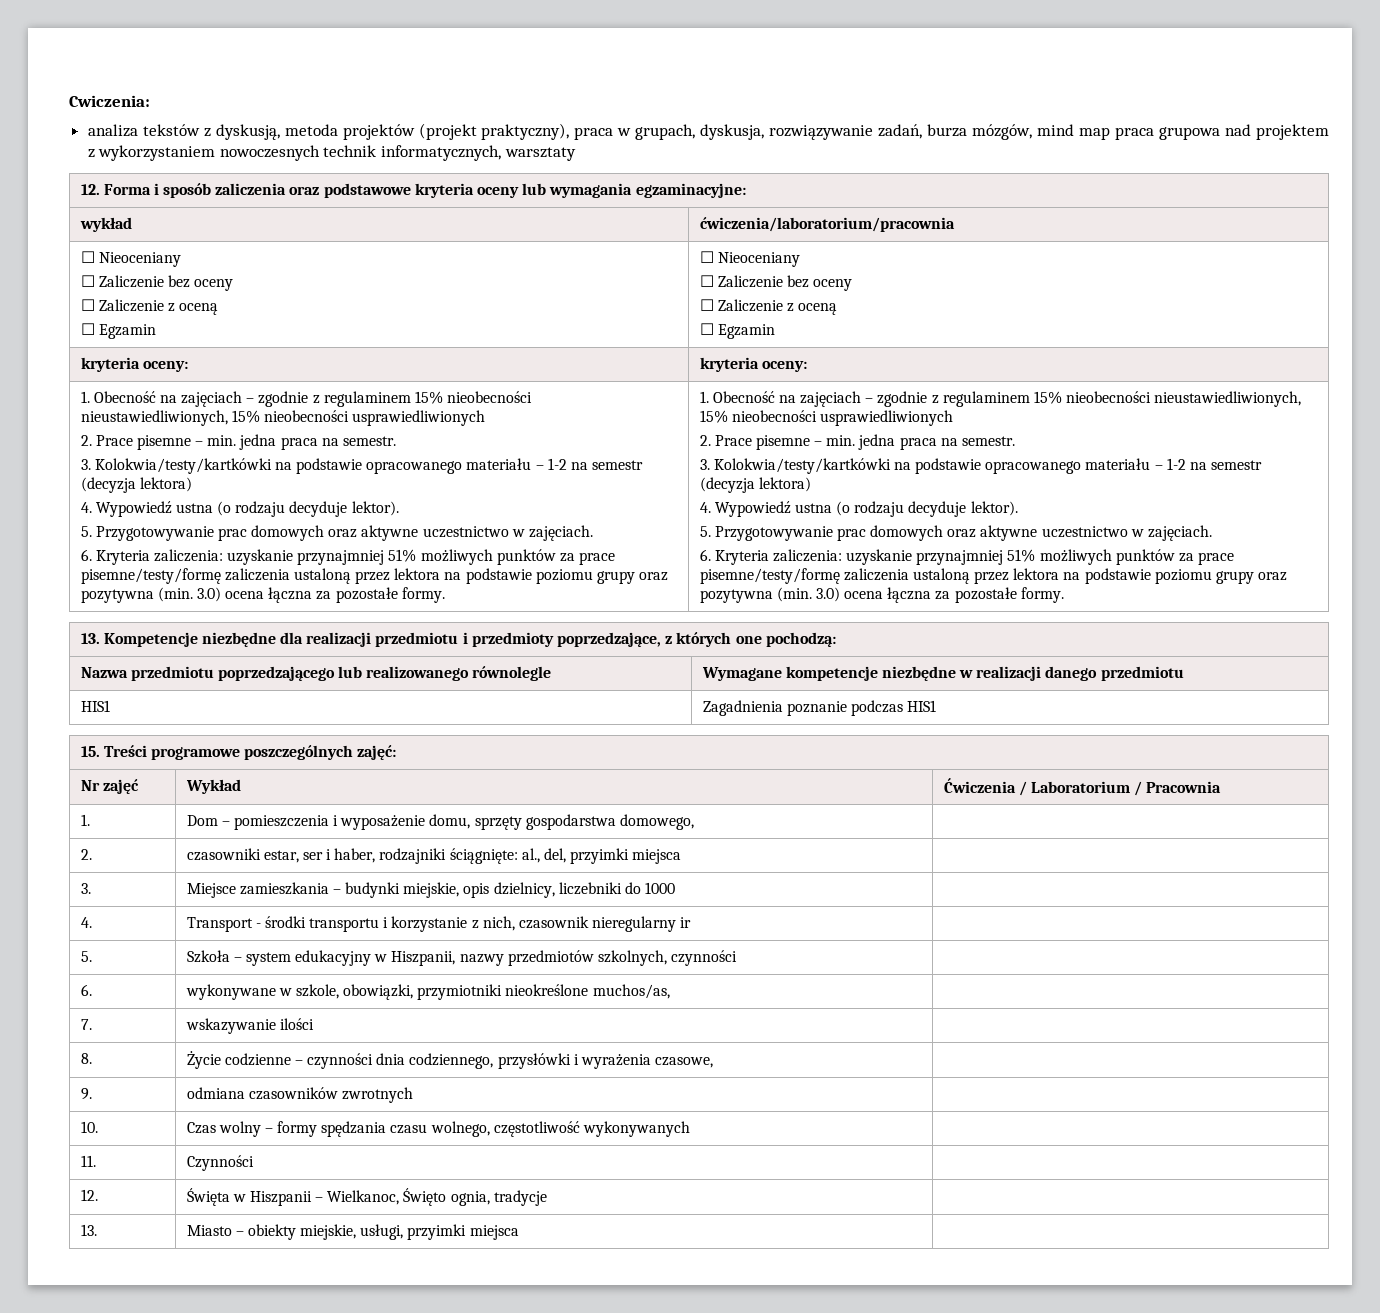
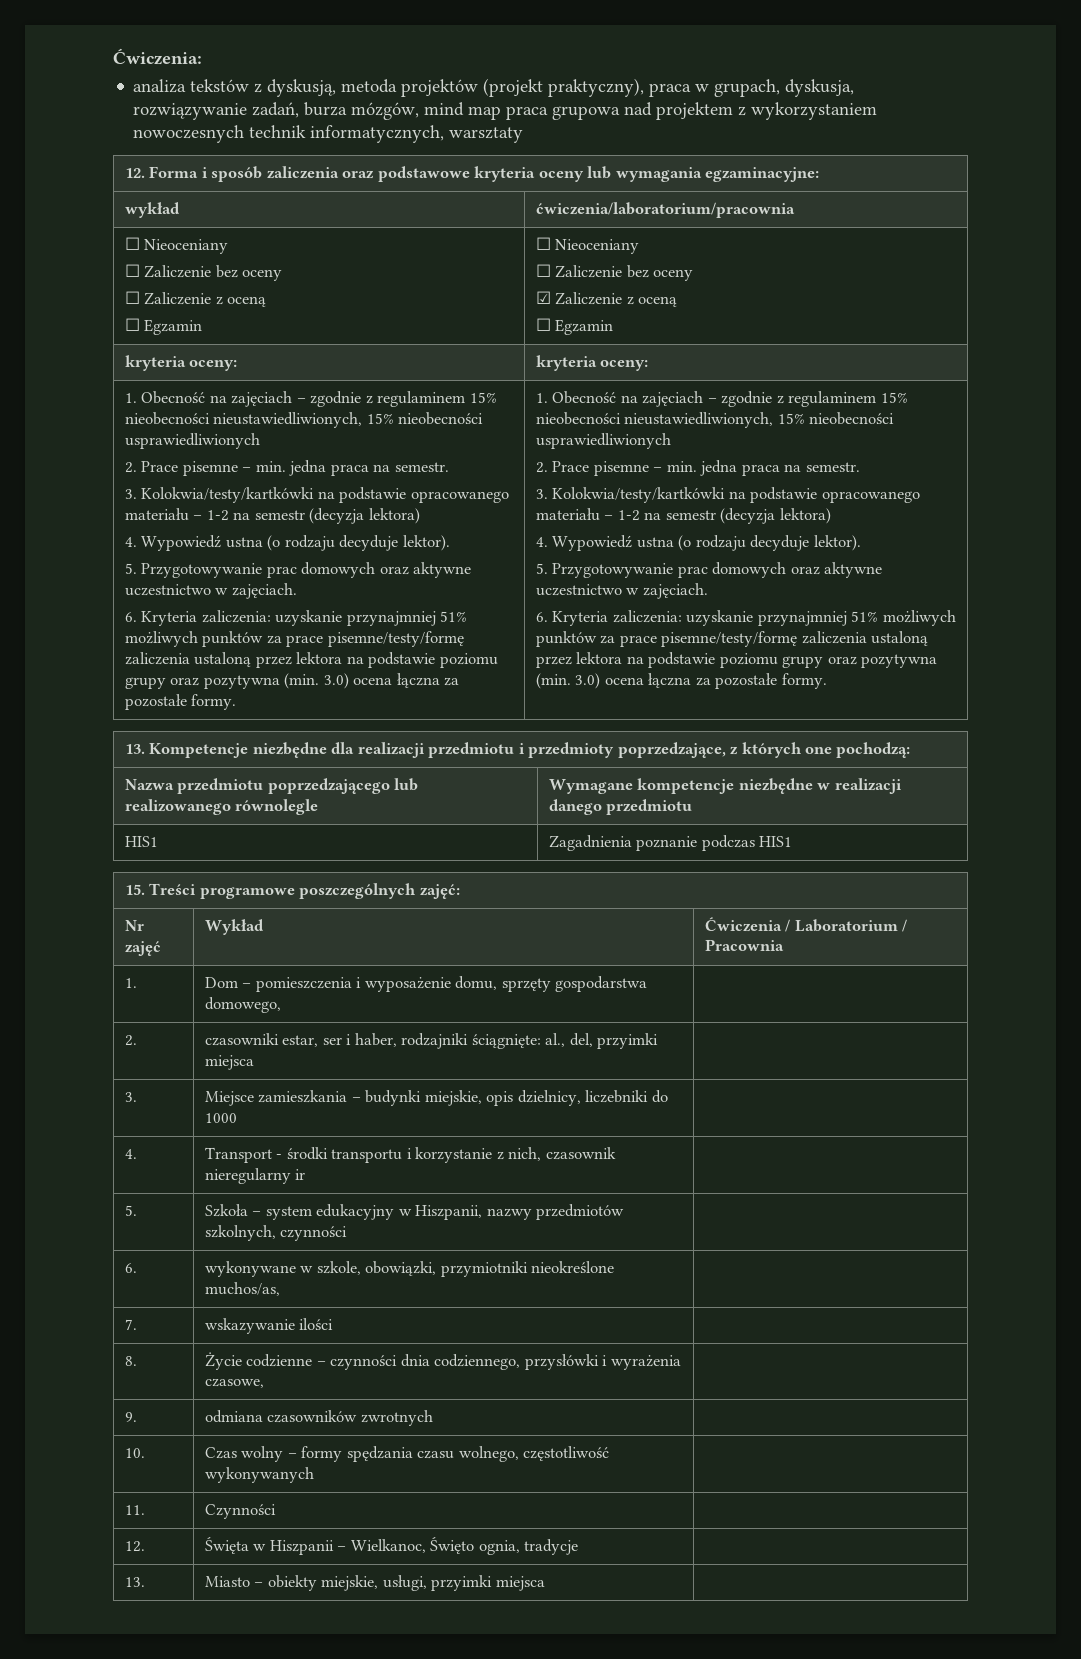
- Cwiczenia:
+ Ćwiczenia:
  wykład | ćwiczenia/laboratorium/pracownia
  ☐ Nieoceniany
  ☐ Zaliczenie bez oceny
  ☐ Zaliczenie z oceną
  ☐ Egzamin | ☐ Nieoceniany
  ☐ Zaliczenie bez oceny
- ☐ Zaliczenie z oceną
+ ☑ Zaliczenie z oceną

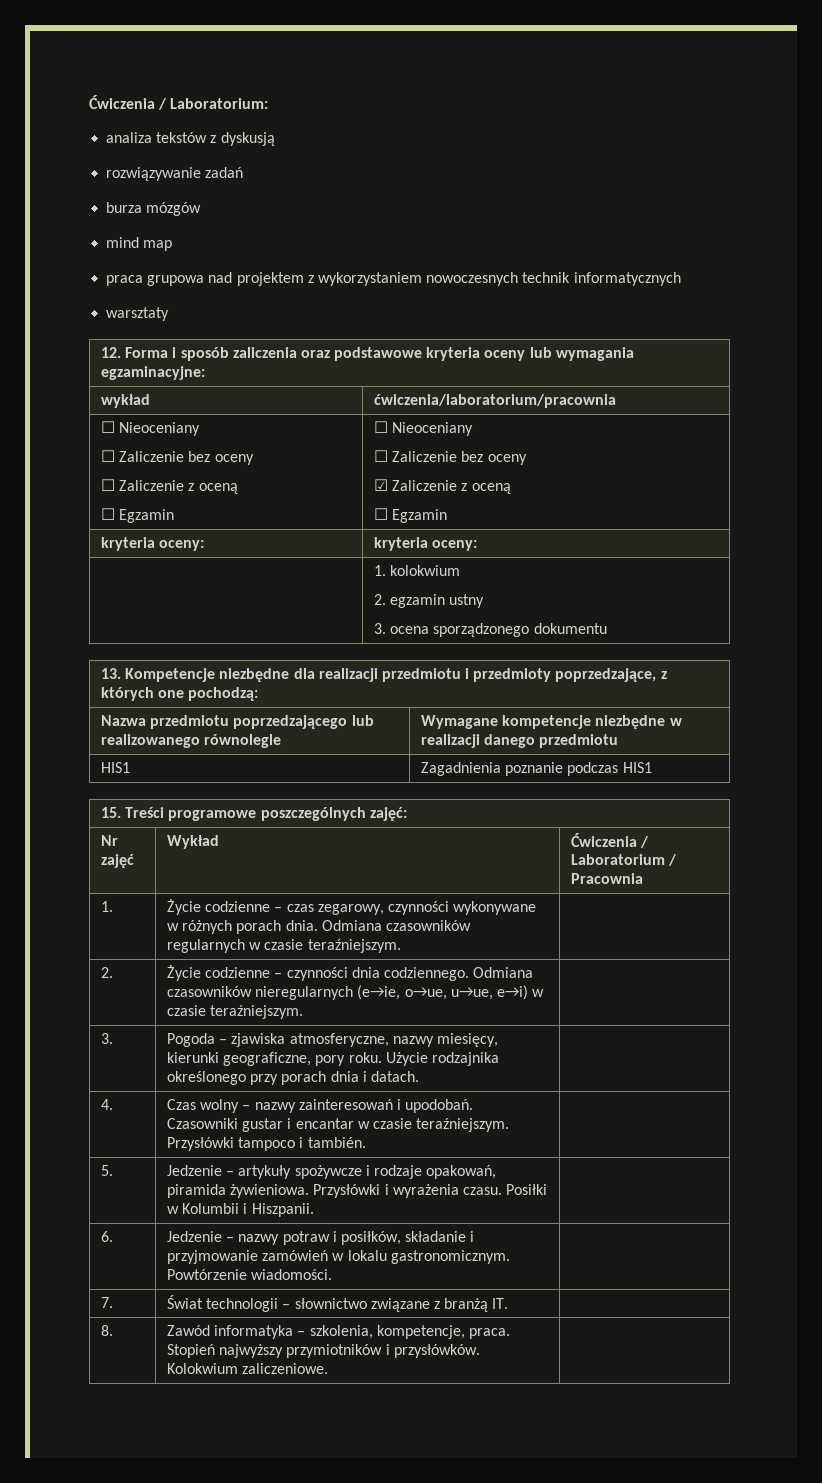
- Ćwiczenia:
+ Ćwiczenia / Laboratorium:
- analiza tekstów z dyskusją, metoda projektów (projekt praktyczny), praca w grupach, dyskusja, rozwiązywanie zadań, burza mózgów, mind map praca grupowa nad projektem z wykorzystaniem nowoczesnych technik informatycznych, warsztaty
+ analiza tekstów z dyskusją
+ rozwiązywanie zadań
+ burza mózgów
+ mind map
+ praca grupowa nad projektem z wykorzystaniem nowoczesnych technik informatycznych
+ warsztaty
  kryteria oceny: | kryteria oceny:
- 1. Obecność na zajęciach – zgodnie z regulaminem 15% nieobecności nieustawiedliwionych, 15% nieobecności usprawiedliwionych
- 2. Prace pisemne – min. jedna praca na semestr.
- 3. Kolokwia/testy/kartkówki na podstawie opracowanego materiału – 1-2 na semestr (decyzja lektora)
- 4. Wypowiedź ustna (o rodzaju decyduje lektor).
- 5. Przygotowywanie prac domowych oraz aktywne uczestnictwo w zajęciach.
- 6. Kryteria zaliczenia: uzyskanie przynajmniej 51% możliwych punktów za prace pisemne/testy/formę zaliczenia ustaloną przez lektora na podstawie poziomu grupy oraz pozytywna (min. 3.0) ocena łączna za pozostałe formy. | 1. Obecność na zajęciach – zgodnie z regulaminem 15% nieobecności nieustawiedliwionych, 15% nieobecności usprawiedliwionych
- 2. Prace pisemne – min. jedna praca na semestr.
- 3. Kolokwia/testy/kartkówki na podstawie opracowanego materiału – 1-2 na semestr (decyzja lektora)
- 4. Wypowiedź ustna (o rodzaju decyduje lektor).
- 5. Przygotowywanie prac domowych oraz aktywne uczestnictwo w zajęciach.
- 6. Kryteria zaliczenia: uzyskanie przynajmniej 51% możliwych punktów za prace pisemne/testy/formę zaliczenia ustaloną przez lektora na podstawie poziomu grupy oraz pozytywna (min. 3.0) ocena łączna za pozostałe formy.
+ | 1. kolokwium
+ 2. egzamin ustny
+ 3. ocena sporządzonego dokumentu
- 1. | Dom – pomieszczenia i wyposażenie domu, sprzęty gospodarstwa domowego, |
- 2. | czasowniki estar, ser i haber, rodzajniki ściągnięte: al., del, przyimki miejsca |
- 3. | Miejsce zamieszkania – budynki miejskie, opis dzielnicy, liczebniki do 1000 |
- 4. | Transport - środki transportu i korzystanie z nich, czasownik nieregularny ir |
- 5. | Szkoła – system edukacyjny w Hiszpanii, nazwy przedmiotów szkolnych, czynności |
- 6. | wykonywane w szkole, obowiązki, przymiotniki nieokreślone muchos/as, |
- 7. | wskazywanie ilości |
- 8. | Życie codzienne – czynności dnia codziennego, przysłówki i wyrażenia czasowe, |
- 9. | odmiana czasowników zwrotnych |
- 10. | Czas wolny – formy spędzania czasu wolnego, częstotliwość wykonywanych |
- 11. | Czynności |
- 12. | Święta w Hiszpanii – Wielkanoc, Święto ognia, tradycje |
- 13. | Miasto – obiekty miejskie, usługi, przyimki miejsca |
+ 1. | Życie codzienne – czas zegarowy, czynności wykonywane w różnych porach dnia. Odmiana czasowników regularnych w czasie teraźniejszym. |
+ 2. | Życie codzienne – czynności dnia codziennego. Odmiana czasowników nieregularnych (e→ie, o→ue, u→ue, e→i) w czasie teraźniejszym. |
+ 3. | Pogoda – zjawiska atmosferyczne, nazwy miesięcy, kierunki geograficzne, pory roku. Użycie rodzajnika określonego przy porach dnia i datach. |
+ 4. | Czas wolny – nazwy zainteresowań i upodobań. Czasowniki gustar i encantar w czasie teraźniejszym. Przysłówki tampoco i también. |
+ 5. | Jedzenie – artykuły spożywcze i rodzaje opakowań, piramida żywieniowa. Przysłówki i wyrażenia czasu. Posiłki w Kolumbii i Hiszpanii. |
+ 6. | Jedzenie – nazwy potraw i posiłków, składanie i przyjmowanie zamówień w lokalu gastronomicznym. Powtórzenie wiadomości. |
+ 7. | Świat technologii – słownictwo związane z branżą IT. |
+ 8. | Zawód informatyka – szkolenia, kompetencje, praca. Stopień najwyższy przymiotników i przysłówków. Kolokwium zaliczeniowe. |

